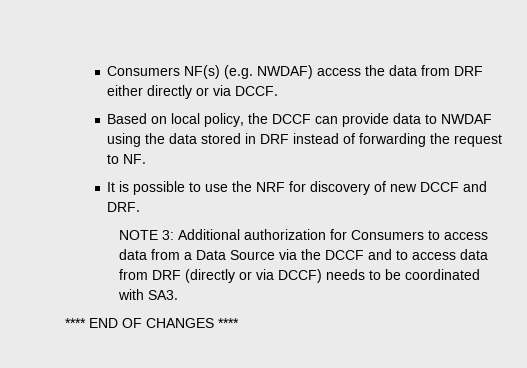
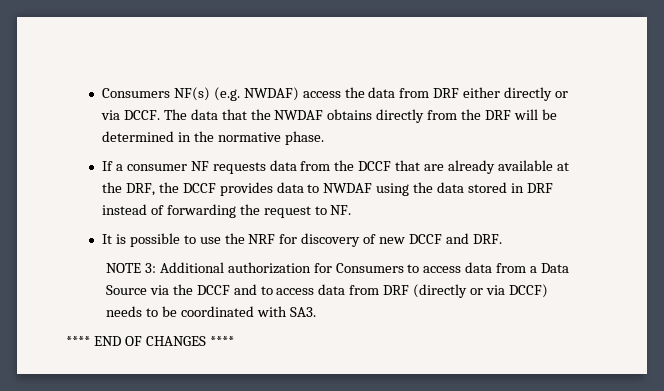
- Consumers NF(s) (e.g. NWDAF) access the data from DRF either directly or via DCCF.
- Based on local policy, the DCCF can provide data to NWDAF using the data stored in DRF instead of forwarding the request to NF.
+ Consumers NF(s) (e.g. NWDAF) access the data from DRF either directly or via DCCF. The data that the NWDAF obtains directly from the DRF will be determined in the normative phase.
+ If a consumer NF requests data from the DCCF that are already available at the DRF, the DCCF provides data to NWDAF using the data stored in DRF instead of forwarding the request to NF.

